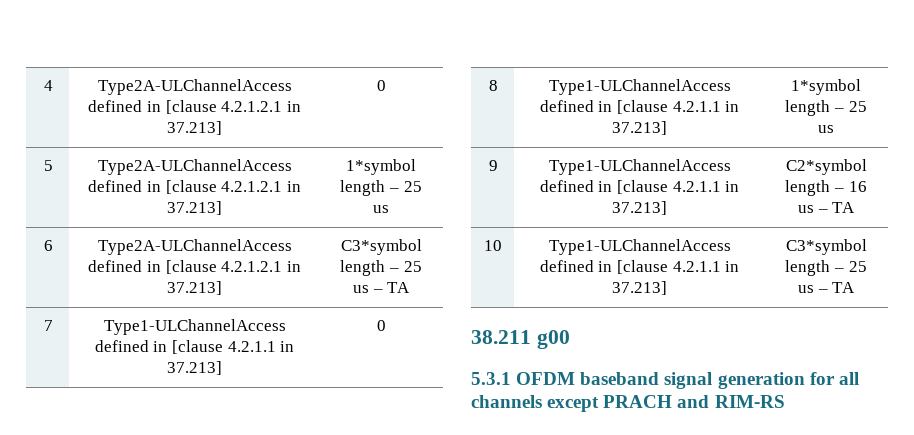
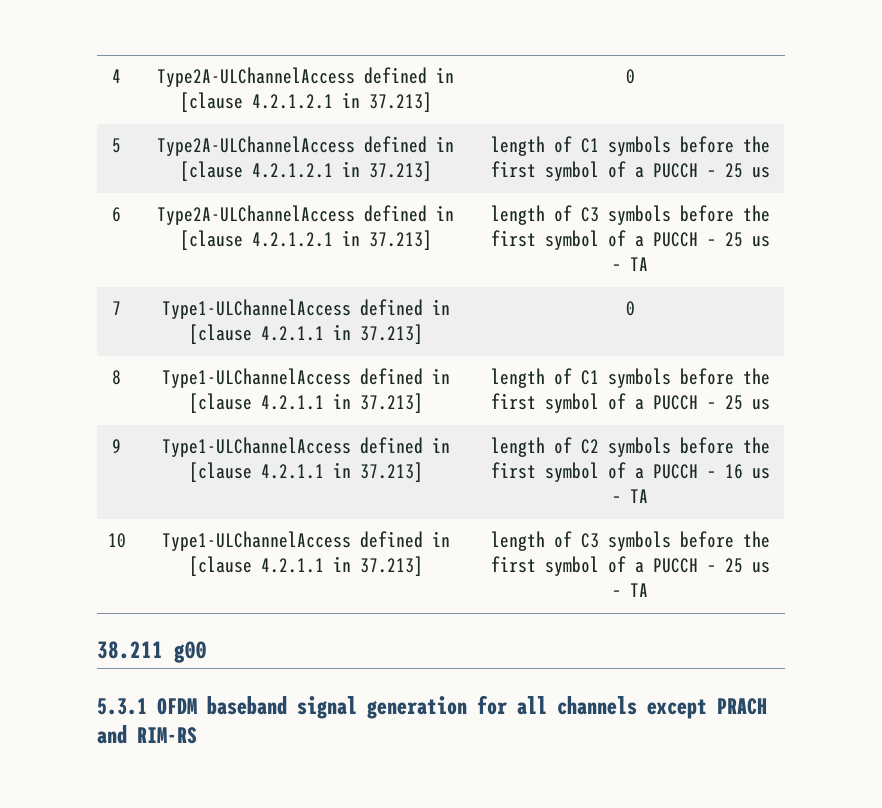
- 5 | Type2A-ULChannelAccess defined in [clause 4.2.1.2.1 in 37.213] | 1*symbol length – 25 us
+ 5 | Type2A-ULChannelAccess defined in [clause 4.2.1.2.1 in 37.213] | length of C1 symbols before the first symbol of a PUCCH – 25 us
- 6 | Type2A-ULChannelAccess defined in [clause 4.2.1.2.1 in 37.213] | C3*symbol length – 25 us – TA
+ 6 | Type2A-ULChannelAccess defined in [clause 4.2.1.2.1 in 37.213] | length of C3 symbols before the first symbol of a PUCCH – 25 us – TA
- 8 | Type1-ULChannelAccess defined in [clause 4.2.1.1 in 37.213] | 1*symbol length – 25 us
+ 8 | Type1-ULChannelAccess defined in [clause 4.2.1.1 in 37.213] | length of C1 symbols before the first symbol of a PUCCH – 25 us
- 9 | Type1-ULChannelAccess defined in [clause 4.2.1.1 in 37.213] | C2*symbol length – 16 us – TA
+ 9 | Type1-ULChannelAccess defined in [clause 4.2.1.1 in 37.213] | length of C2 symbols before the first symbol of a PUCCH – 16 us – TA
- 10 | Type1-ULChannelAccess defined in [clause 4.2.1.1 in 37.213] | C3*symbol length – 25 us – TA
+ 10 | Type1-ULChannelAccess defined in [clause 4.2.1.1 in 37.213] | length of C3 symbols before the first symbol of a PUCCH – 25 us – TA

